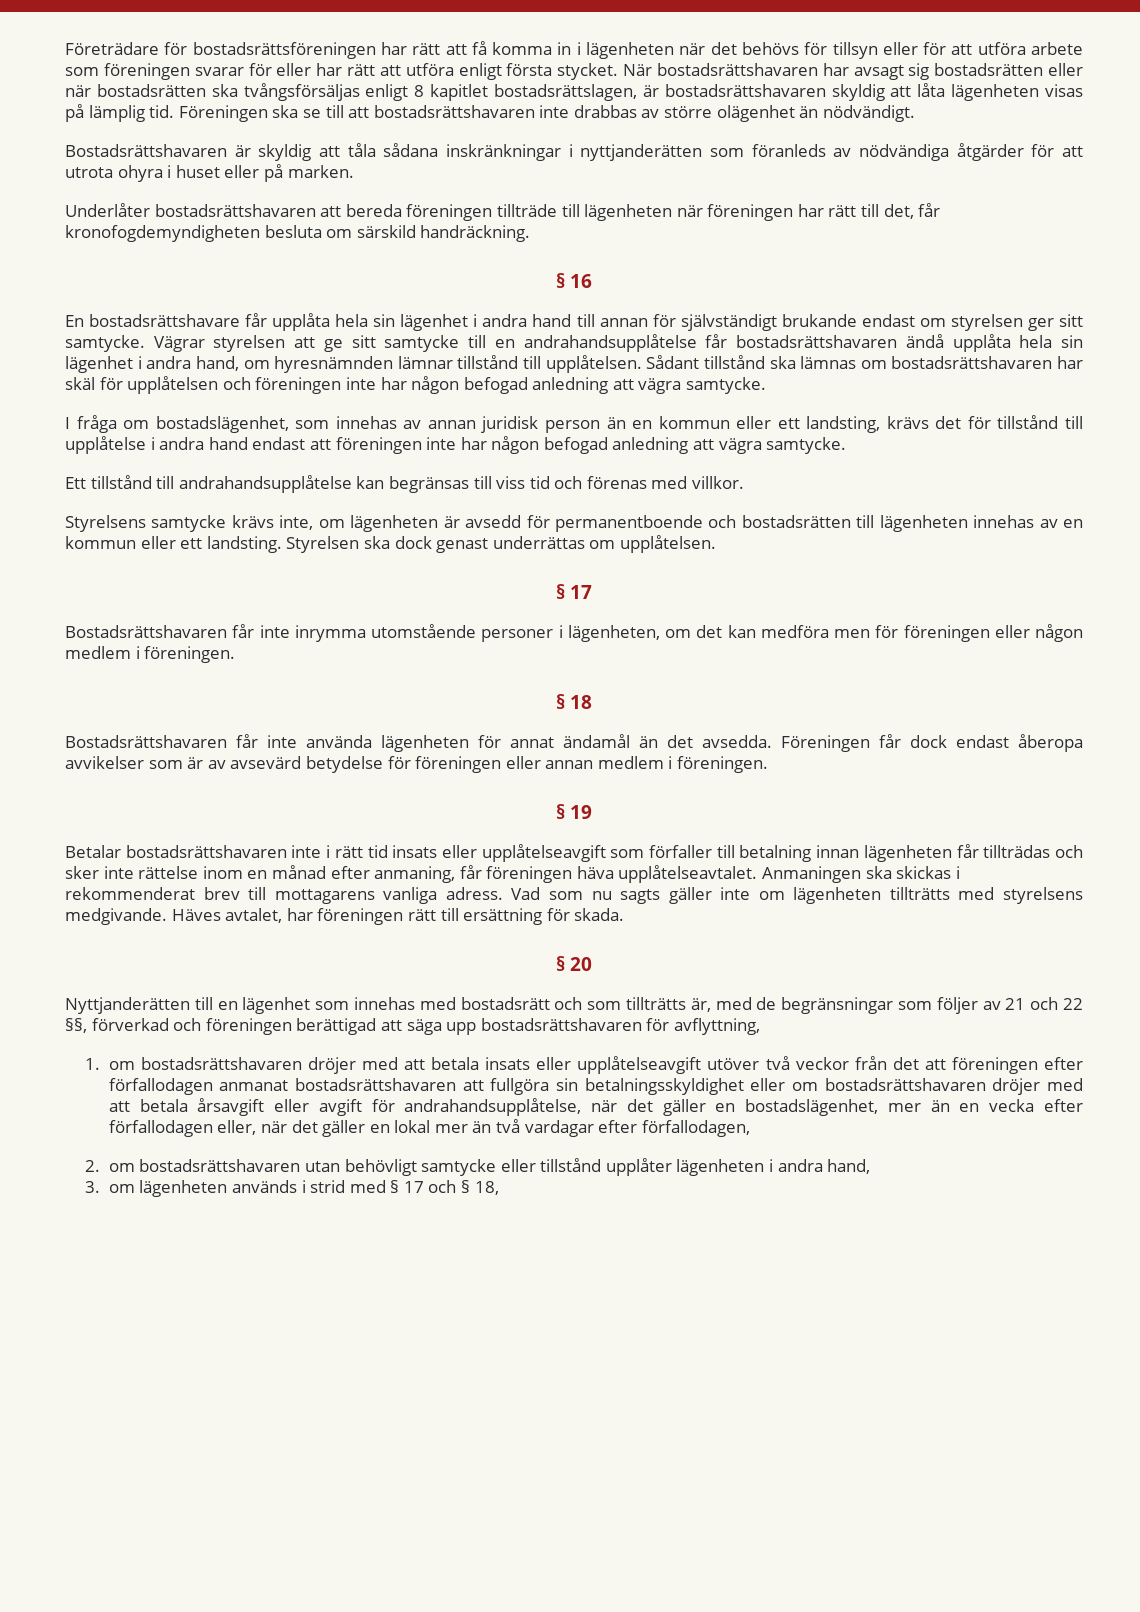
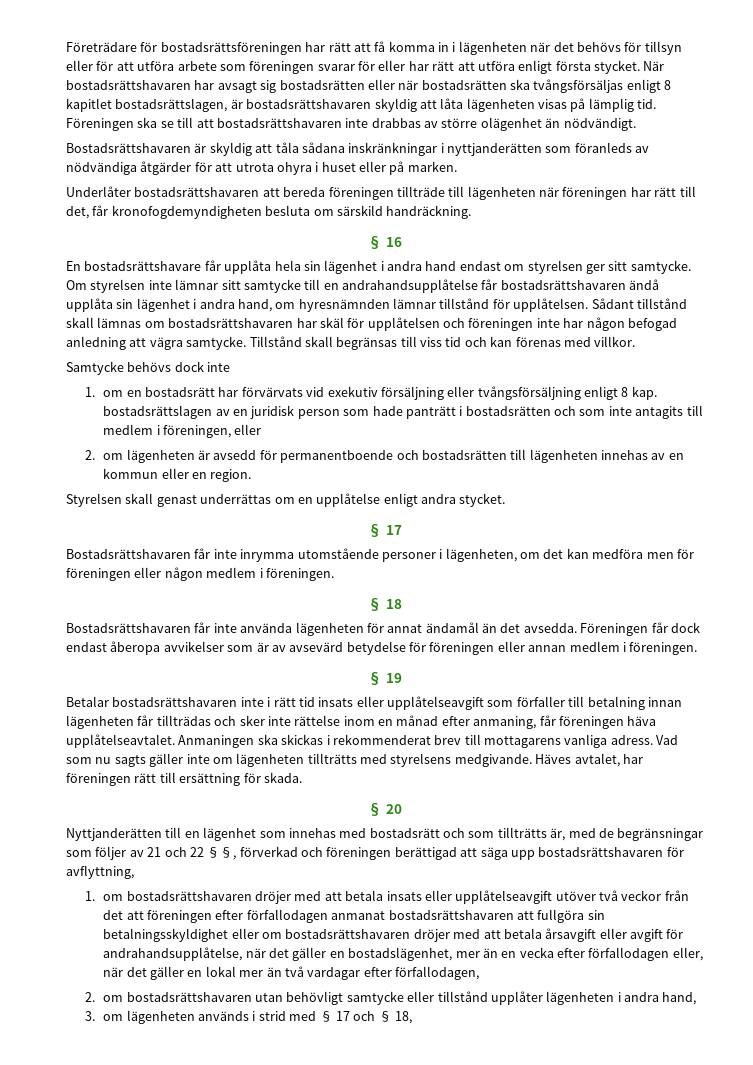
- En bostadsrättshavare får upplåta hela sin lägenhet i andra hand till annan för självständigt brukande endast om styrelsen ger sitt samtycke.
+ En bostadsrättshavare får upplåta hela sin lägenhet i andra hand endast om styrelsen ger sitt samtycke.
- Vägrar styrelsen att ge sitt samtycke till en andrahandsupplåtelse får bostadsrättshavaren ändå upplåta hela sin lägenhet i andra hand, om hyresnämnden lämnar tillstånd till upplåtelsen.
+ Om styrelsen inte lämnar sitt samtycke till en andrahandsupplåtelse får bostadsrättshavaren ändå upplåta sin lägenhet i andra hand, om hyresnämnden lämnar tillstånd för upplåtelsen.
- Sådant tillstånd ska lämnas om bostadsrättshavaren har skäl för upplåtelsen och föreningen inte har någon befogad anledning att vägra samtycke.
- I fråga om bostadslägenhet, som innehas av annan juridisk person än en kommun eller ett landsting, krävs det för tillstånd till upplåtelse i andra hand endast att föreningen inte har någon befogad anledning att vägra samtycke.
- Ett tillstånd till andrahandsupplåtelse kan begränsas till viss tid och förenas med villkor.
+ Sådant tillstånd skall lämnas om bostadsrättshavaren har skäl för upplåtelsen och föreningen inte har någon befogad anledning att vägra samtycke. Tillstånd skall begränsas till viss tid och kan förenas med villkor.
- Styrelsens samtycke krävs inte, om lägenheten är avsedd för permanentboende och bostadsrätten till lägenheten innehas av en kommun eller ett landsting. Styrelsen ska dock genast underrättas om upplåtelsen.
+ Samtycke behövs dock inte
+ 1. om en bostadsrätt har förvärvats vid exekutiv försäljning eller tvångsförsäljning enligt 8 kap. bostadsrättslagen av en juridisk person som hade panträtt i bostadsrätten och som inte antagits till medlem i föreningen, eller
+ 2. om lägenheten är avsedd för permanentboende och bostadsrätten till lägenheten innehas av en kommun eller en region.
+ Styrelsen skall genast underrättas om en upplåtelse enligt andra stycket.

